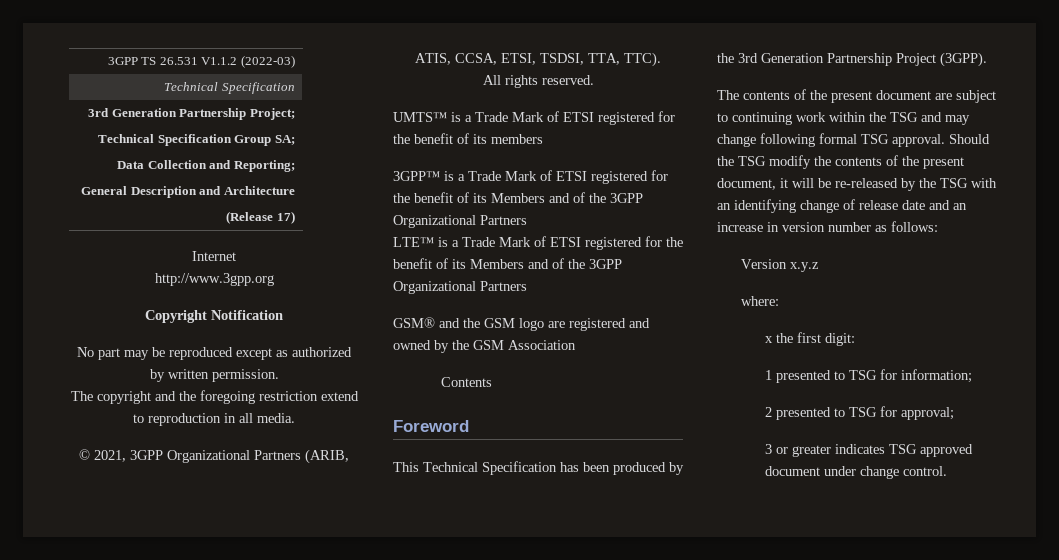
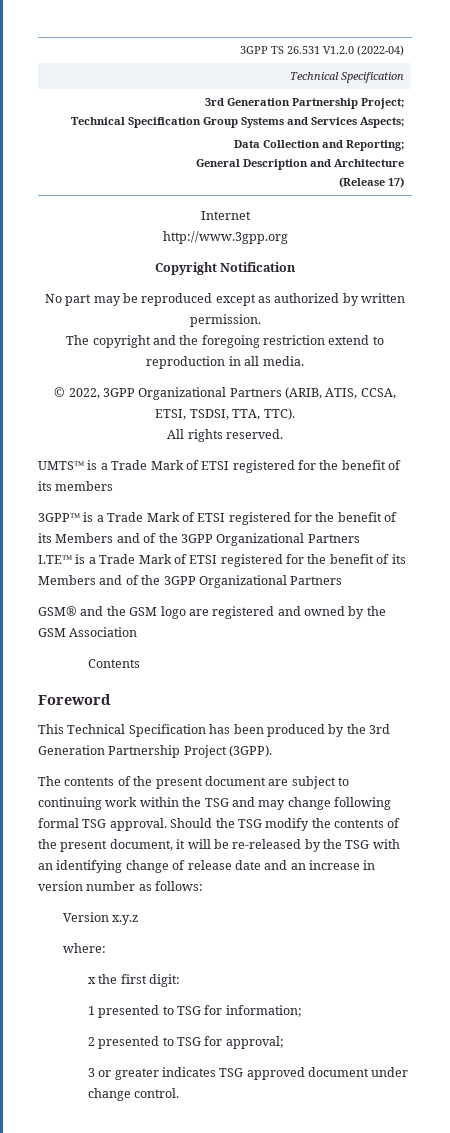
- 3GPP TS 26.531 V1.1.2 (2022-03)
+ 3GPP TS 26.531 V1.2.0 (2022-04)
  3rd Generation Partnership Project;
- Technical Specification Group SA;
+ Technical Specification Group Systems and Services Aspects;
- © 2021, 3GPP Organizational Partners (ARIB, ATIS, CCSA, ETSI, TSDSI, TTA, TTC).
+ © 2022, 3GPP Organizational Partners (ARIB, ATIS, CCSA, ETSI, TSDSI, TTA, TTC).

